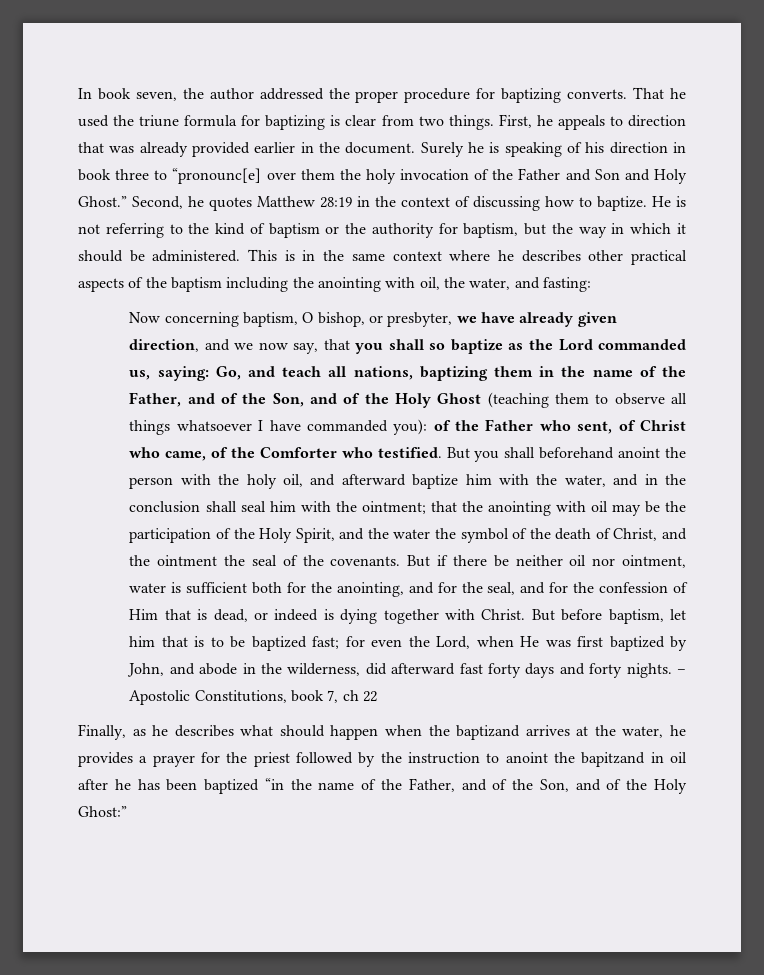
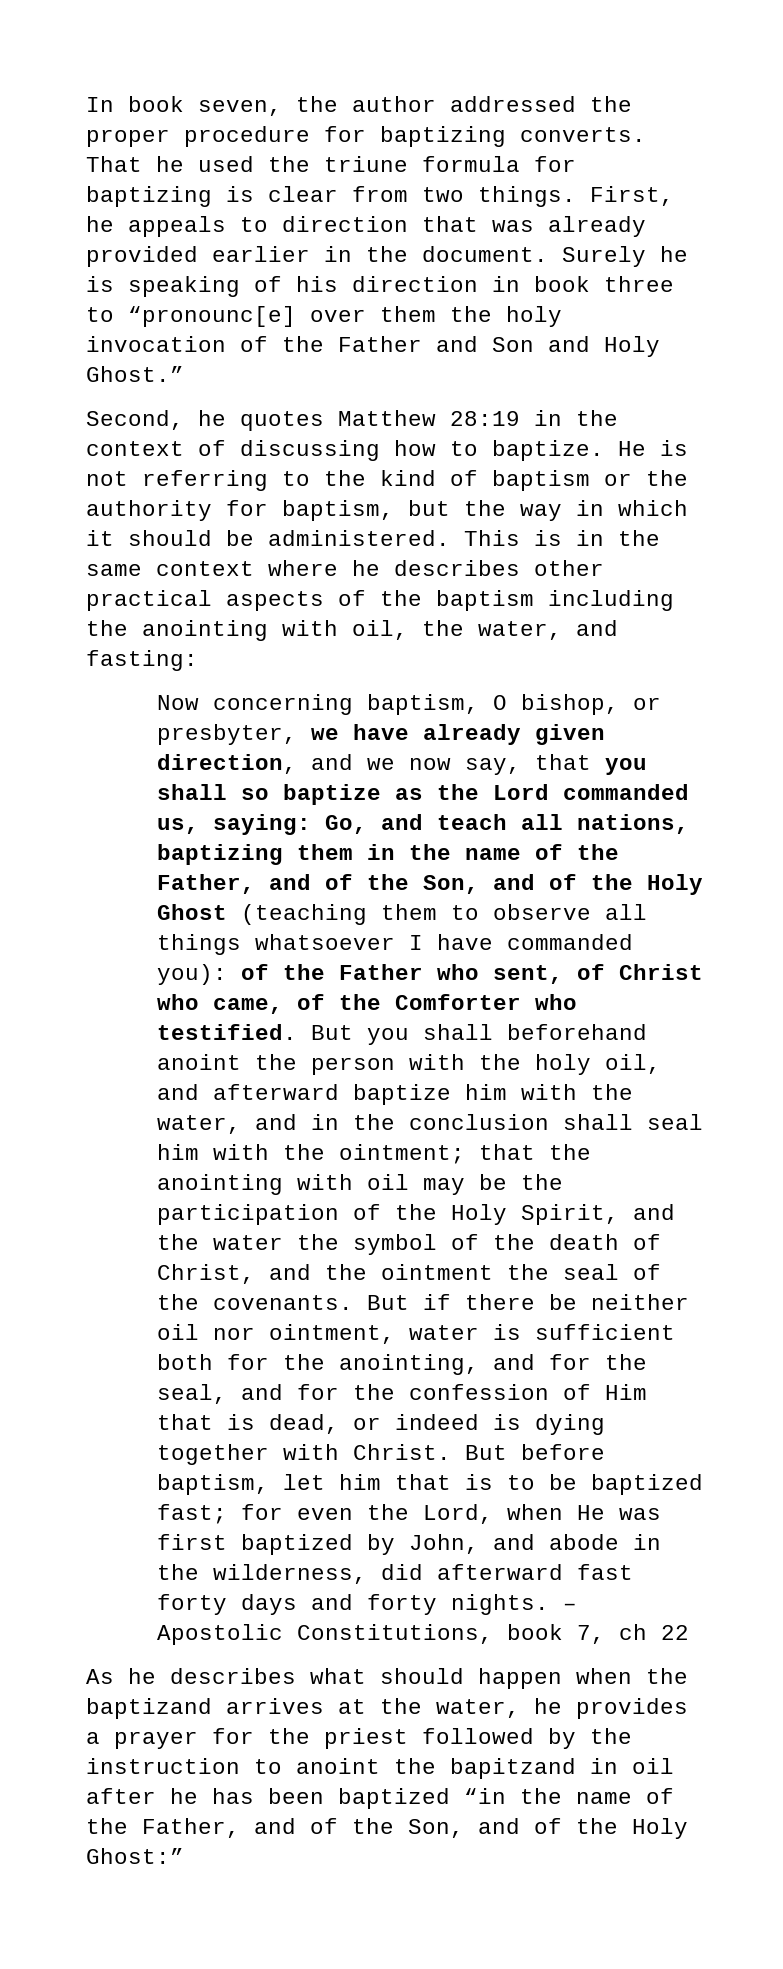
- Surely he is speaking of his direction in book three to “pronounc[e] over them the holy invocation of the Father and Son and Holy Ghost.” Second, he quotes Matthew 28:19 in the context of discussing how to baptize.
+ Surely he is speaking of his direction in book three to “pronounc[e] over them the holy invocation of the Father and Son and Holy Ghost.”
+ Second, he quotes Matthew 28:19 in the context of discussing how to baptize.
- Finally, as he describes what should happen when the baptizand arrives at the water, he provides a prayer for the priest followed by the instruction to anoint the bapitzand in oil after he has been baptized “in the name of the Father, and of the Son, and of the Holy Ghost:”
+ As he describes what should happen when the baptizand arrives at the water, he provides a prayer for the priest followed by the instruction to anoint the bapitzand in oil after he has been baptized “in the name of the Father, and of the Son, and of the Holy Ghost:”

